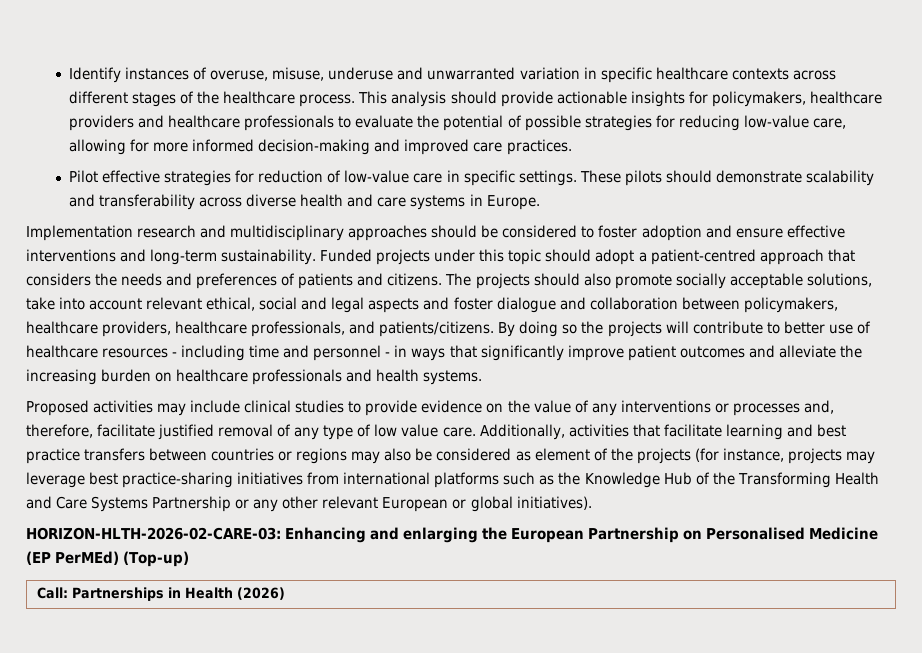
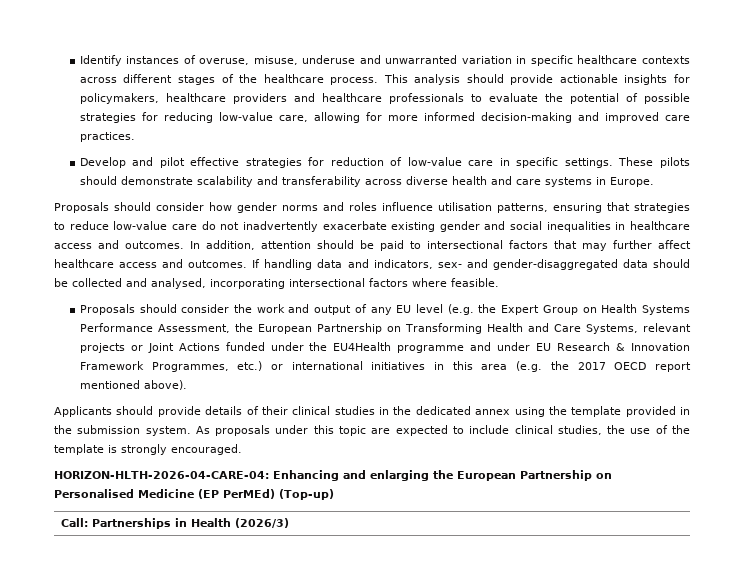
- Pilot effective strategies for reduction of low-value care in specific settings.
+ Develop and pilot effective strategies for reduction of low-value care in specific settings.
- Implementation research and multidisciplinary approaches should be considered to foster adoption and ensure effective interventions and long-term sustainability. Funded projects under this topic should adopt a patient-centred approach that considers the needs and preferences of patients and citizens. The projects should also promote socially acceptable solutions, take into account relevant ethical, social and legal aspects and foster dialogue and collaboration between policymakers, healthcare providers, healthcare professionals, and patients/citizens. By doing so the projects will contribute to better use of healthcare resources - including time and personnel - in ways that significantly improve patient outcomes and alleviate the increasing burden on healthcare professionals and health systems.
- Proposed activities may include clinical studies to provide evidence on the value of any interventions or processes and, therefore, facilitate justified removal of any type of low value care. Additionally, activities that facilitate learning and best practice transfers between countries or regions may also be considered as element of the projects (for instance, projects may leverage best practice-sharing initiatives from international platforms such as the Knowledge Hub of the Transforming Health and Care Systems Partnership or any other relevant European or global initiatives).
- HORIZON-HLTH-2026-02-CARE-03: Enhancing and enlarging the European Partnership on Personalised Medicine (EP PerMEd) (Top-up)
+ Proposals should consider how gender norms and roles influence utilisation patterns, ensuring that strategies to reduce low-value care do not inadvertently exacerbate existing gender and social inequalities in healthcare access and outcomes. In addition, attention should be paid to intersectional factors that may further affect healthcare access and outcomes. If handling data and indicators, sex- and gender-disaggregated data should be collected and analysed, incorporating intersectional factors where feasible.
+ Proposals should consider the work and output of any EU level (e.g. the Expert Group on Health Systems Performance Assessment, the European Partnership on Transforming Health and Care Systems, relevant projects or Joint Actions funded under the EU4Health programme and under EU Research & Innovation Framework Programmes, etc.) or international initiatives in this area (e.g. the 2017 OECD report mentioned above).
+ Applicants should provide details of their clinical studies in the dedicated annex using the template provided in the submission system. As proposals under this topic are expected to include clinical studies, the use of the template is strongly encouraged.
+ HORIZON-HLTH-2026-04-CARE-04: Enhancing and enlarging the European Partnership on Personalised Medicine (EP PerMEd) (Top-up)
- Call: Partnerships in Health (2026)
+ Call: Partnerships in Health (2026/3)

